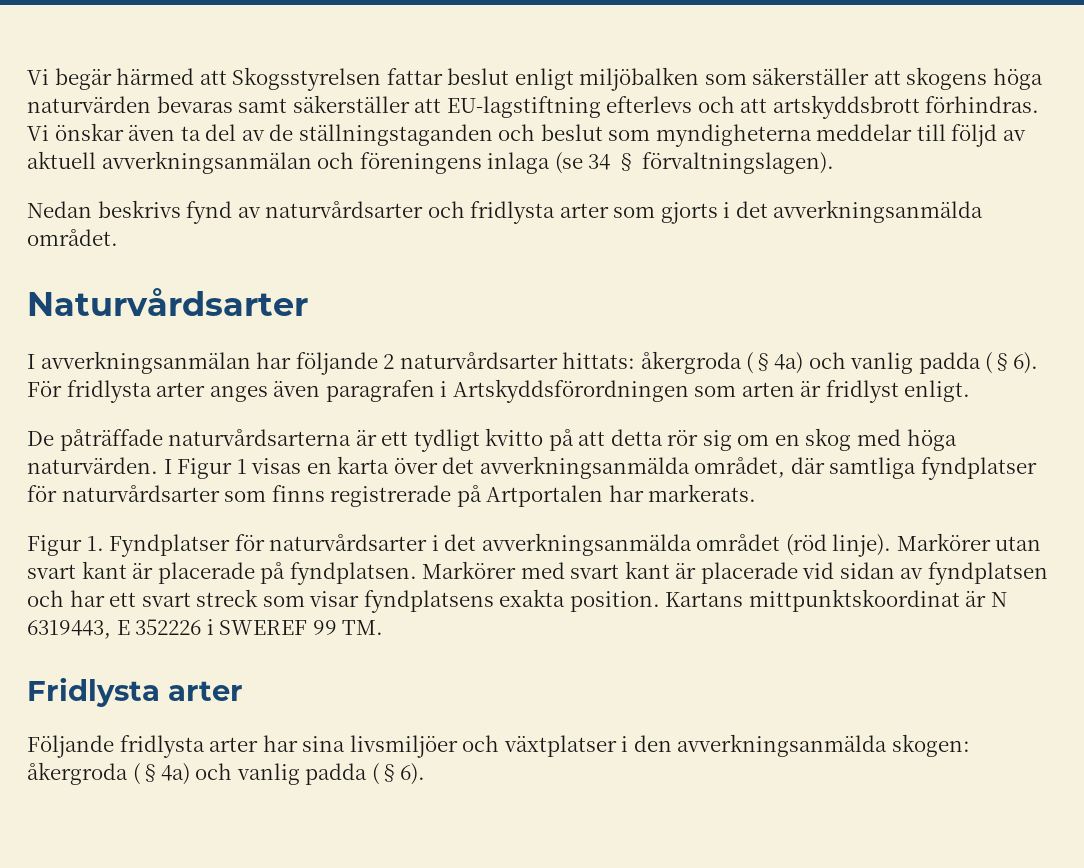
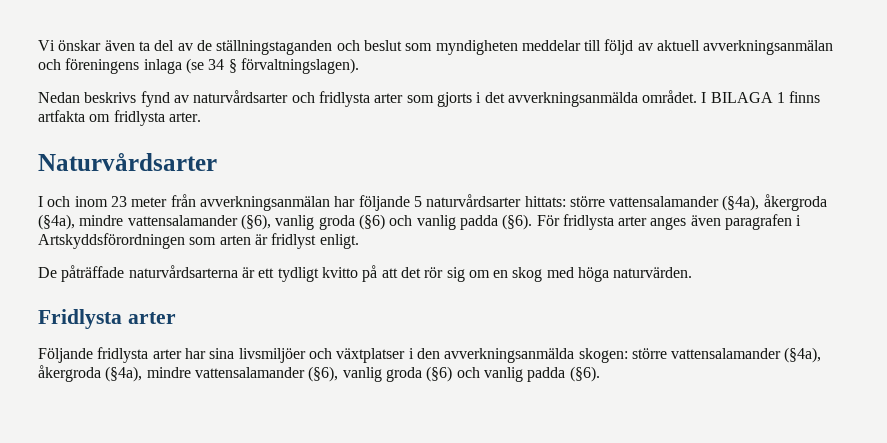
- Vi begär härmed att Skogsstyrelsen fattar beslut enligt miljöbalken som säkerställer att skogens höga naturvärden bevaras samt säkerställer att EU-lagstiftning efterlevs och att artskyddsbrott förhindras. Vi önskar även ta del av de ställningstaganden och beslut som myndigheterna meddelar till följd av aktuell avverkningsanmälan och föreningens inlaga (se 34 § förvaltningslagen).
+ Vi önskar även ta del av de ställningstaganden och beslut som myndigheten meddelar till följd av aktuell avverkningsanmälan och föreningens inlaga (se 34 § förvaltningslagen).
- Nedan beskrivs fynd av naturvårdsarter och fridlysta arter som gjorts i det avverkningsanmälda området.
+ Nedan beskrivs fynd av naturvårdsarter och fridlysta arter som gjorts i det avverkningsanmälda området. I BILAGA 1 finns artfakta om fridlysta arter.
  Naturvårdsarter
- I avverkningsanmälan har följande 2 naturvårdsarter hittats: åkergroda (§4a) och vanlig padda (§6).
+ I och inom 23 meter från avverkningsanmälan har följande 5 naturvårdsarter hittats: större vattensalamander (§4a), åkergroda (§4a), mindre vattensalamander (§6), vanlig groda (§6) och vanlig padda (§6).
- De påträffade naturvårdsarterna är ett tydligt kvitto på att detta rör sig om en skog med höga naturvärden. I Figur 1 visas en karta över det avverkningsanmälda området, där samtliga fyndplatser för naturvårdsarter som finns registrerade på Artportalen har markerats.
- Figur 1. Fyndplatser för naturvårdsarter i det avverkningsanmälda området (röd linje). Markörer utan svart kant är placerade på fyndplatsen. Markörer med svart kant är placerade vid sidan av fyndplatsen och har ett svart streck som visar fyndplatsens exakta position. Kartans mittpunktskoordinat är N 6319443, E 352226 i SWEREF 99 TM.
+ De påträffade naturvårdsarterna är ett tydligt kvitto på att det rör sig om en skog med höga naturvärden.
- Följande fridlysta arter har sina livsmiljöer och växtplatser i den avverkningsanmälda skogen: åkergroda (§4a) och vanlig padda (§6).
+ Följande fridlysta arter har sina livsmiljöer och växtplatser i den avverkningsanmälda skogen: större vattensalamander (§4a), åkergroda (§4a), mindre vattensalamander (§6), vanlig groda (§6) och vanlig padda (§6).

